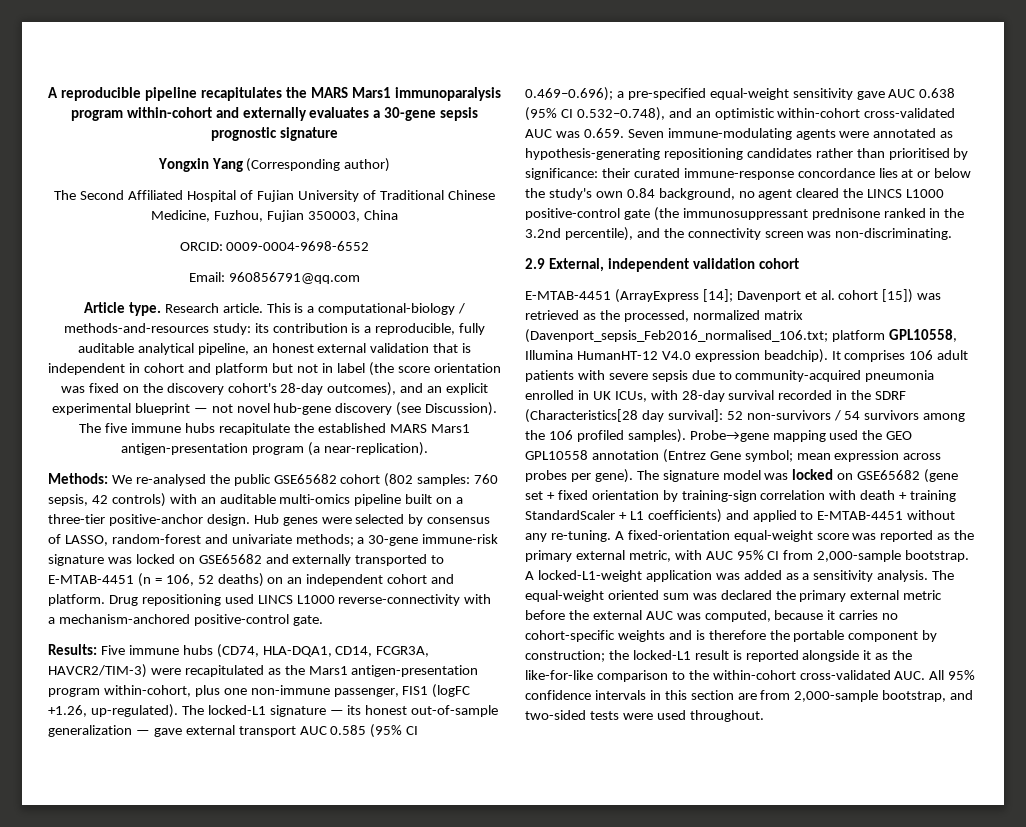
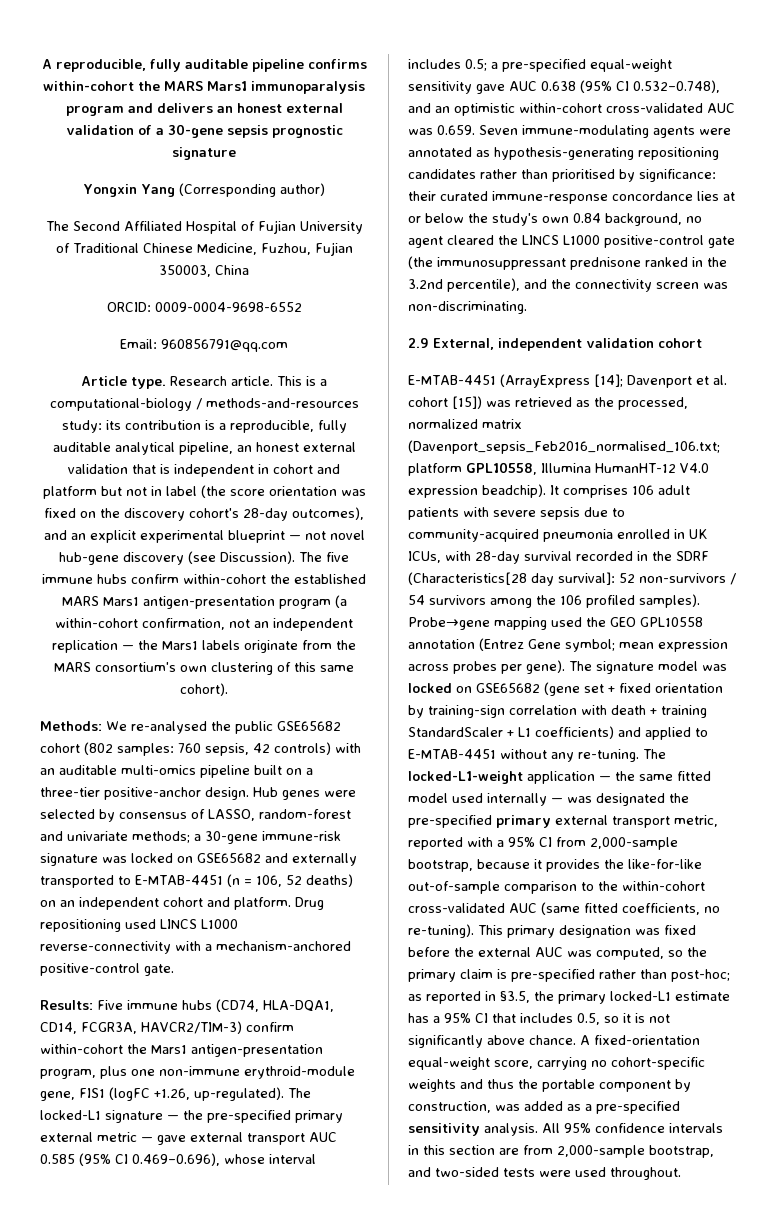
- A reproducible pipeline recapitulates the MARS Mars1 immunoparalysis program within-cohort and externally evaluates a 30-gene sepsis prognostic signature
+ A reproducible, fully auditable pipeline confirms within-cohort the MARS Mars1 immunoparalysis program and delivers an honest external validation of a 30-gene sepsis prognostic signature
- The five immune hubs recapitulate the established MARS Mars1 antigen-presentation program (a near-replication).
+ The five immune hubs confirm within-cohort the established MARS Mars1 antigen-presentation program (a within-cohort confirmation, not an independent replication — the Mars1 labels originate from the MARS consortium's own clustering of this same cohort).
- Results: Five immune hubs (CD74, HLA-DQA1, CD14, FCGR3A, HAVCR2/TIM-3) were recapitulated as the Mars1 antigen-presentation program within-cohort, plus one non-immune passenger, FIS1 (logFC +1.26, up-regulated).
+ Results: Five immune hubs (CD74, HLA-DQA1, CD14, FCGR3A, HAVCR2/TIM-3) confirm within-cohort the Mars1 antigen-presentation program, plus one non-immune erythroid-module gene, FIS1 (logFC +1.26, up-regulated).
- The locked-L1 signature — its honest out-of-sample generalization — gave external transport AUC 0.585 (95% CI 0.469–0.696);
+ The locked-L1 signature — the pre-specified primary external metric — gave external transport AUC 0.585 (95% CI 0.469–0.696), whose interval includes 0.5;
- A fixed-orientation equal-weight score was reported as the primary external metric, with AUC 95% CI from 2,000-sample bootstrap. A locked-L1-weight application was added as a sensitivity analysis. The equal-weight oriented sum was declared the primary external metric before the external AUC was computed, because it carries no cohort-specific weights and is therefore the portable component by construction; the locked-L1 result is reported alongside it as the like-for-like comparison to the within-cohort cross-validated AUC. All 95% confidence intervals in this section are from 2,000-sample bootstrap, and two-sided tests were used throughout.
+ The locked-L1-weight application — the same fitted model used internally — was designated the pre-specified primary external transport metric, reported with a 95% CI from 2,000-sample bootstrap, because it provides the like-for-like out-of-sample comparison to the within-cohort cross-validated AUC (same fitted coefficients, no re-tuning). This primary designation was fixed before the external AUC was computed, so the primary claim is pre-specified rather than post-hoc; as reported in §3.5, the primary locked-L1 estimate has a 95% CI that includes 0.5, so it is not significantly above chance. A fixed-orientation equal-weight score, carrying no cohort-specific weights and thus the portable component by construction, was added as a pre-specified sensitivity analysis. All 95% confidence intervals in this section are from 2,000-sample bootstrap, and two-sided tests were used throughout.

